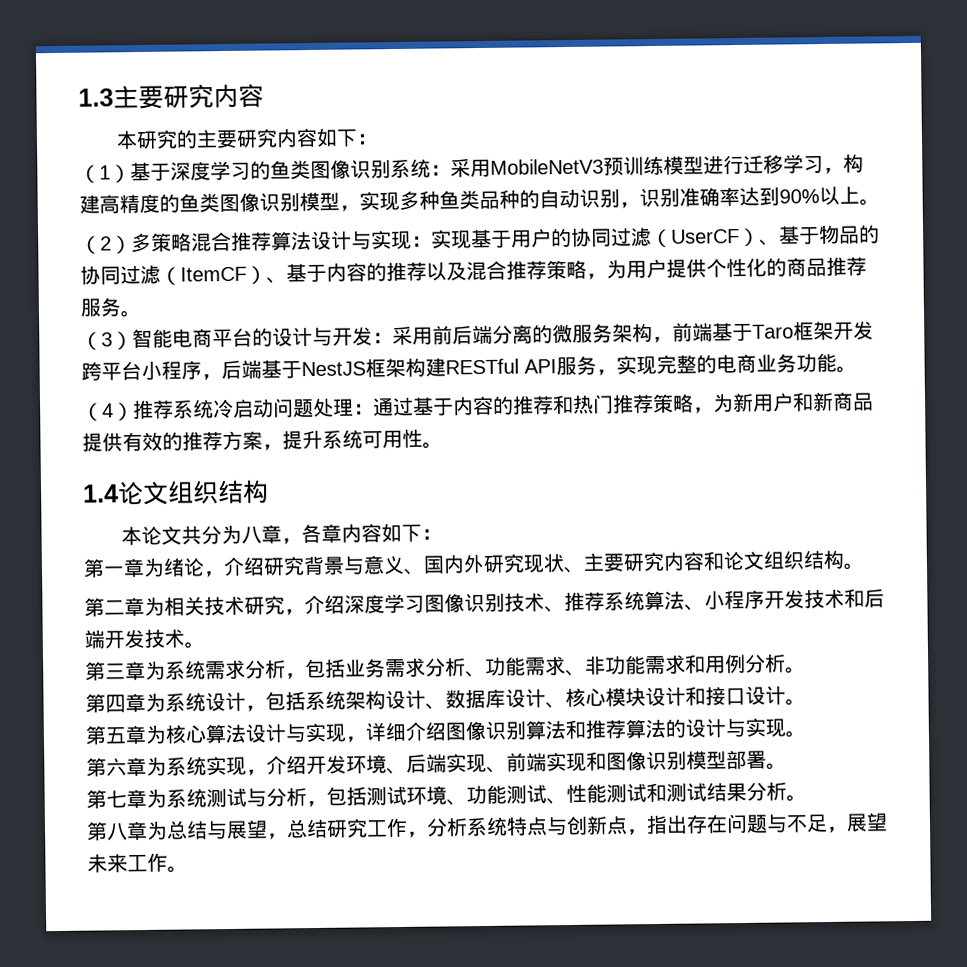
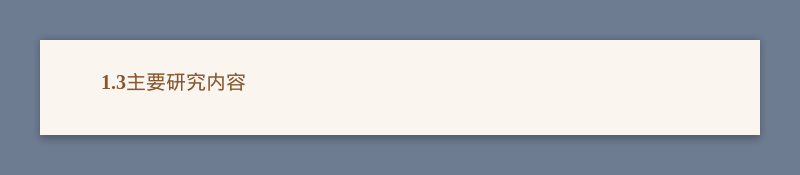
- 本研究的主要研究内容如下：
- （1）基于深度学习的鱼类图像识别系统：采用MobileNetV3预训练模型进行迁移学习，构建高精度的鱼类图像识别模型，实现多种鱼类品种的自动识别，识别准确率达到90%以上。
- （2）多策略混合推荐算法设计与实现：实现基于用户的协同过滤（UserCF）、基于物品的协同过滤（ItemCF）、基于内容的推荐以及混合推荐策略，为用户提供个性化的商品推荐服务。
- （3）智能电商平台的设计与开发：采用前后端分离的微服务架构，前端基于Taro框架开发跨平台小程序，后端基于NestJS框架构建RESTful API服务，实现完整的电商业务功能。
- （4）推荐系统冷启动问题处理：通过基于内容的推荐和热门推荐策略，为新用户和新商品提供有效的推荐方案，提升系统可用性。
- 1.4论文组织结构
- 本论文共分为八章，各章内容如下：
- 第一章为绪论，介绍研究背景与意义、国内外研究现状、主要研究内容和论文组织结构。
- 第二章为相关技术研究，介绍深度学习图像识别技术、推荐系统算法、小程序开发技术和后端开发技术。
- 第三章为系统需求分析，包括业务需求分析、功能需求、非功能需求和用例分析。
- 第四章为系统设计，包括系统架构设计、数据库设计、核心模块设计和接口设计。
- 第五章为核心算法设计与实现，详细介绍图像识别算法和推荐算法的设计与实现。
- 第六章为系统实现，介绍开发环境、后端实现、前端实现和图像识别模型部署。
- 第七章为系统测试与分析，包括测试环境、功能测试、性能测试和测试结果分析。
- 第八章为总结与展望，总结研究工作，分析系统特点与创新点，指出存在问题与不足，展望未来工作。

